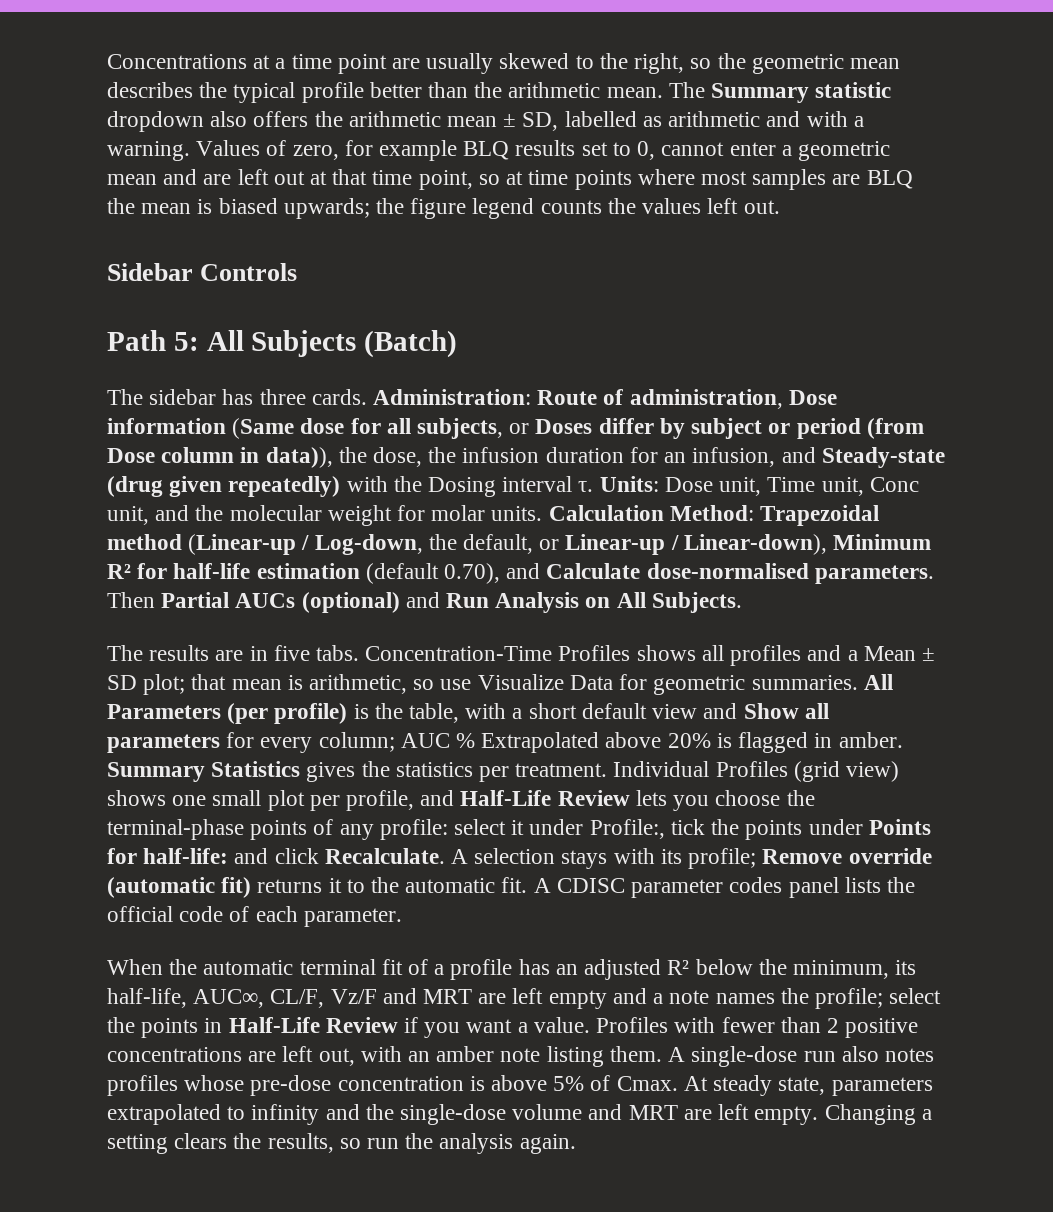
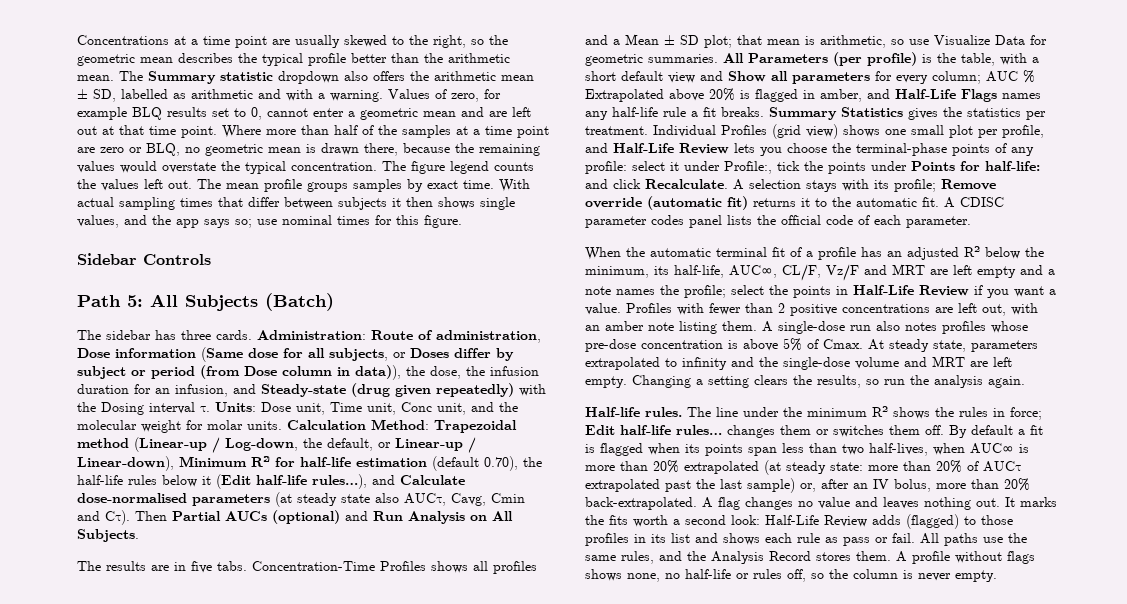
- Values of zero, for example BLQ results set to 0, cannot enter a geometric mean and are left out at that time point, so at time points where most samples are BLQ the mean is biased upwards; the figure legend counts the values left out.
+ Values of zero, for example BLQ results set to 0, cannot enter a geometric mean and are left out at that time point. Where more than half of the samples at a time point are zero or BLQ, no geometric mean is drawn there, because the remaining values would overstate the typical concentration. The figure legend counts the values left out. The mean profile groups samples by exact time. With actual sampling times that differ between subjects it then shows single values, and the app says so; use nominal times for this figure.
- Calculation Method: Trapezoidal method (Linear-up / Log-down, the default, or Linear-up / Linear-down), Minimum R² for half-life estimation (default 0.70), and Calculate dose-normalised parameters. Then Partial AUCs (optional) and Run Analysis on All Subjects.
+ Calculation Method: Trapezoidal method (Linear-up / Log-down, the default, or Linear-up / Linear-down), Minimum R² for half-life estimation (default 0.70), the half-life rules below it (Edit half-life rules…), and Calculate dose-normalised parameters (at steady state also AUCτ, Cavg, Cmin and Cτ). Then Partial AUCs (optional) and Run Analysis on All Subjects.
- All Parameters (per profile) is the table, with a short default view and Show all parameters for every column; AUC % Extrapolated above 20% is flagged in amber.
+ All Parameters (per profile) is the table, with a short default view and Show all parameters for every column; AUC % Extrapolated above 20% is flagged in amber, and Half-Life Flags names any half-life rule a fit breaks.
+ Half-life rules. The line under the minimum R² shows the rules in force; Edit half-life rules… changes them or switches them off. By default a fit is flagged when its points span less than two half-lives, when AUC∞ is more than 20% extrapolated (at steady state: more than 20% of AUCτ extrapolated past the last sample) or, after an IV bolus, more than 20% back-extrapolated. A flag changes no value and leaves nothing out. It marks the fits worth a second look: Half-Life Review adds (flagged) to those profiles in its list and shows each rule as pass or fail. All paths use the same rules, and the Analysis Record stores them. A profile without flags shows none, no half-life or rules off, so the column is never empty.

